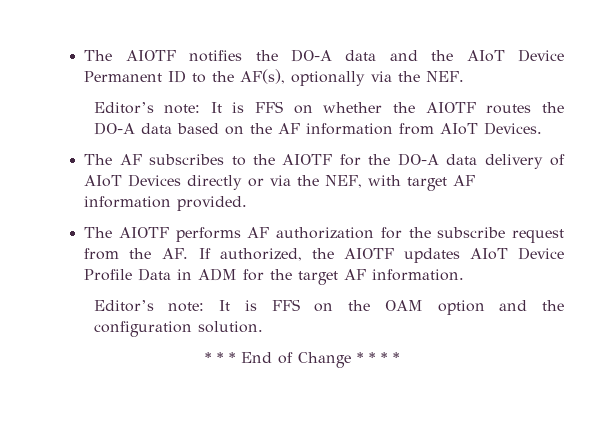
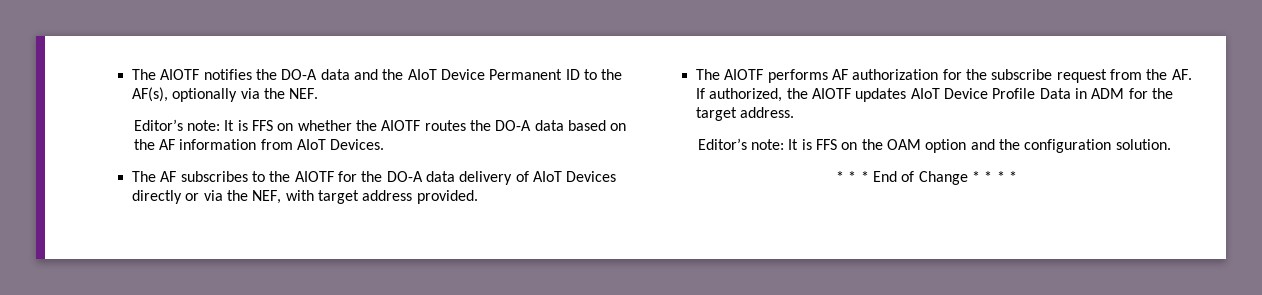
- The AF subscribes to the AIOTF for the DO-A data delivery of AIoT Devices directly or via the NEF, with target AF information provided.
+ The AF subscribes to the AIOTF for the DO-A data delivery of AIoT Devices directly or via the NEF, with target address provided.
- The AIOTF performs AF authorization for the subscribe request from the AF. If authorized, the AIOTF updates AIoT Device Profile Data in ADM for the target AF information.
+ The AIOTF performs AF authorization for the subscribe request from the AF. If authorized, the AIOTF updates AIoT Device Profile Data in ADM for the target address.

